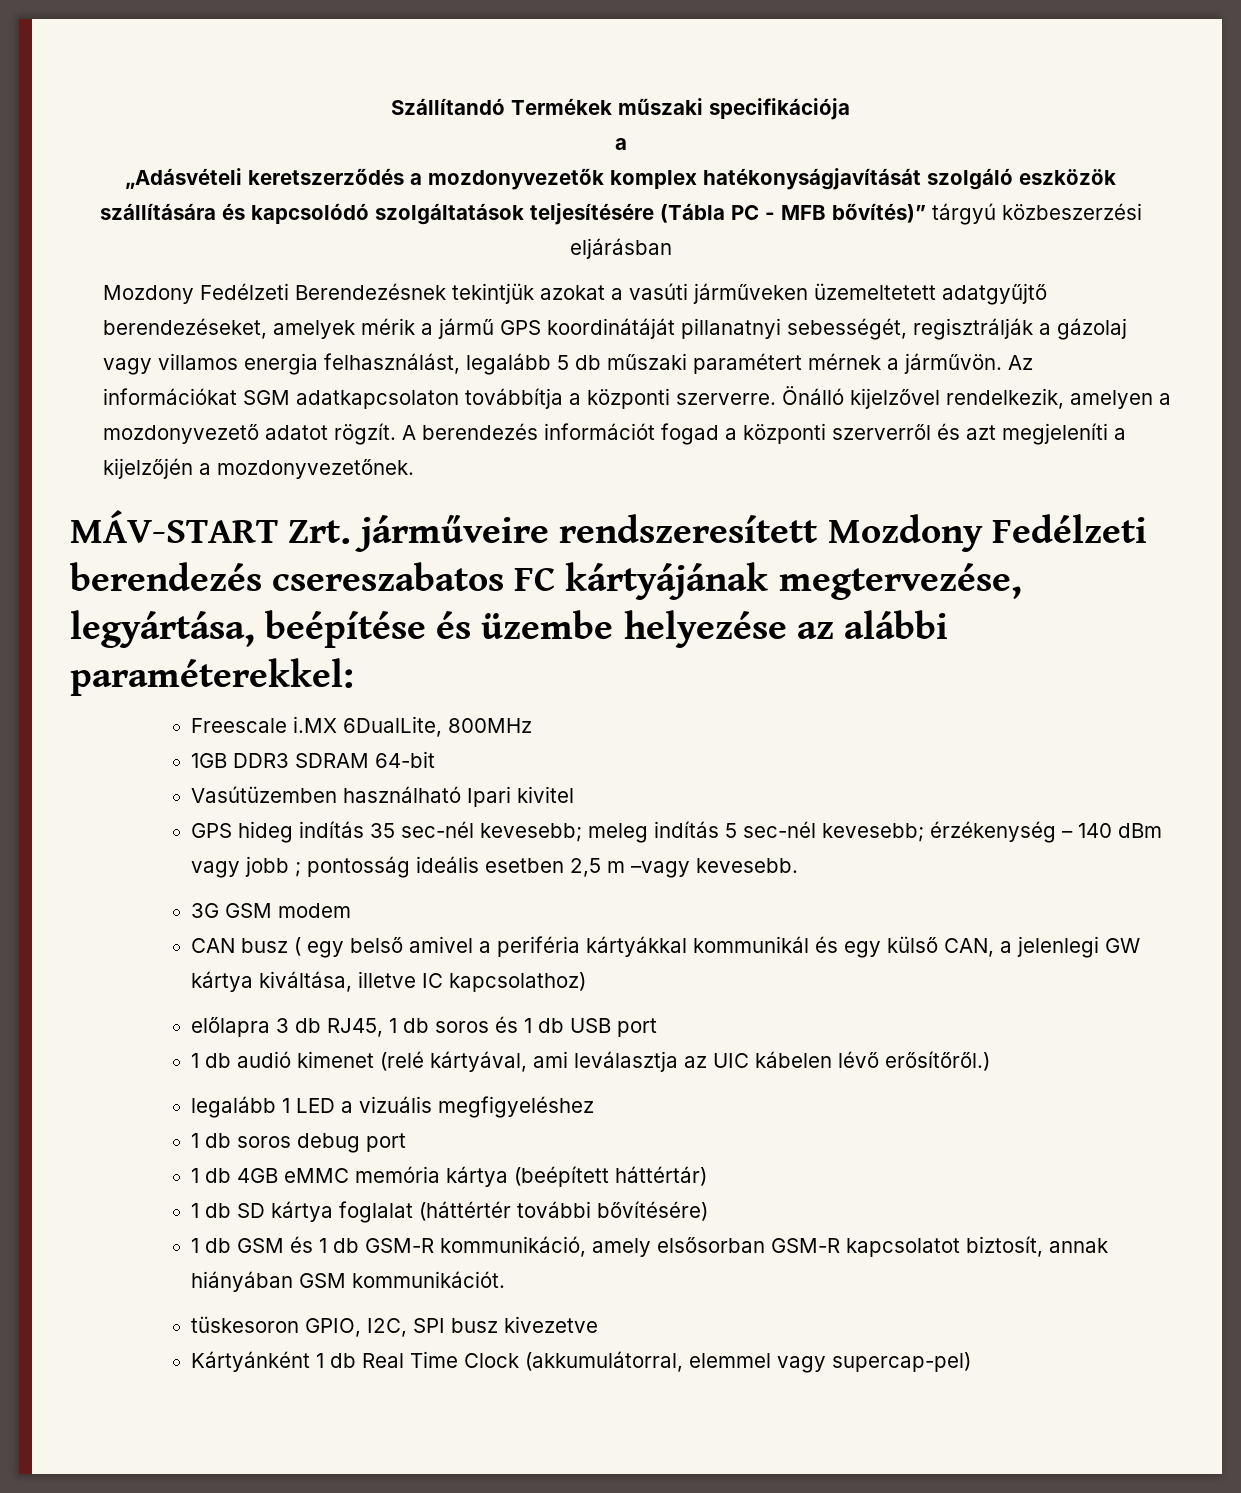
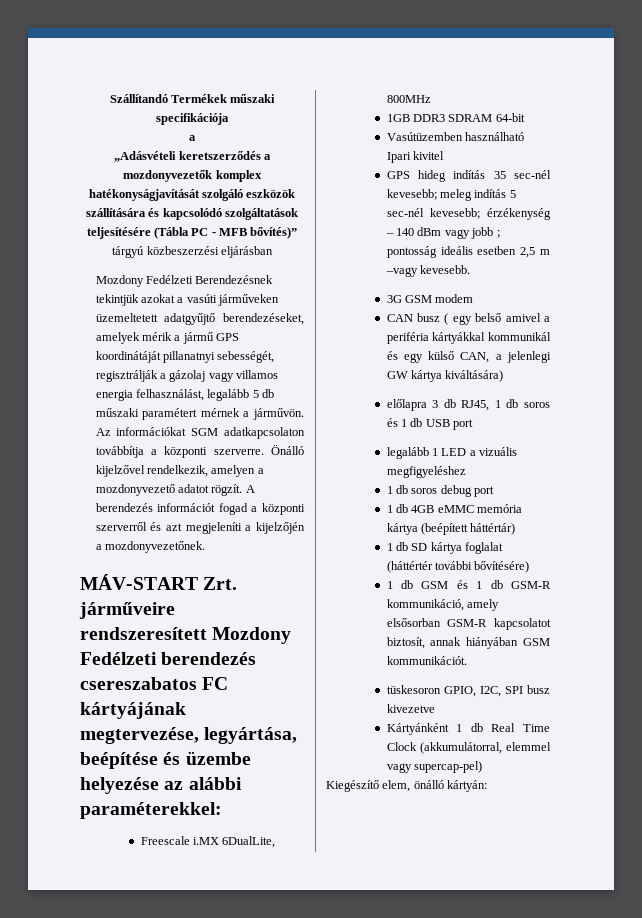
- CAN busz ( egy belső amivel a periféria kártyákkal kommunikál és egy külső CAN, a jelenlegi GW kártya kiváltása, illetve IC kapcsolathoz)
+ CAN busz ( egy belső amivel a periféria kártyákkal kommunikál és egy külső CAN, a jelenlegi GW kártya kiváltására)
- 1 db audió kimenet (relé kártyával, ami leválasztja az UIC kábelen lévő erősítőről.)
+ Kiegészítő elem, önálló kártyán:

